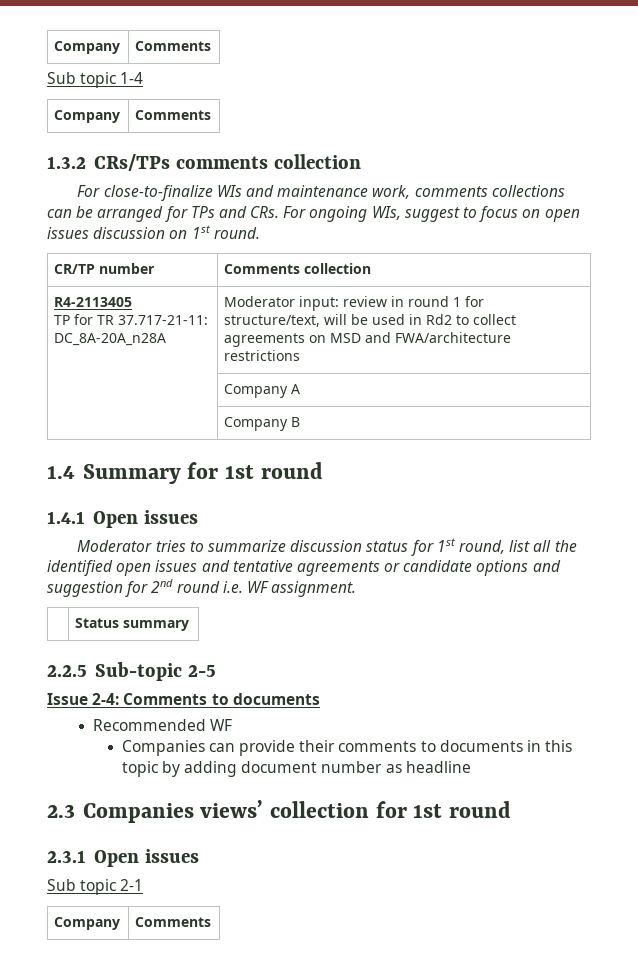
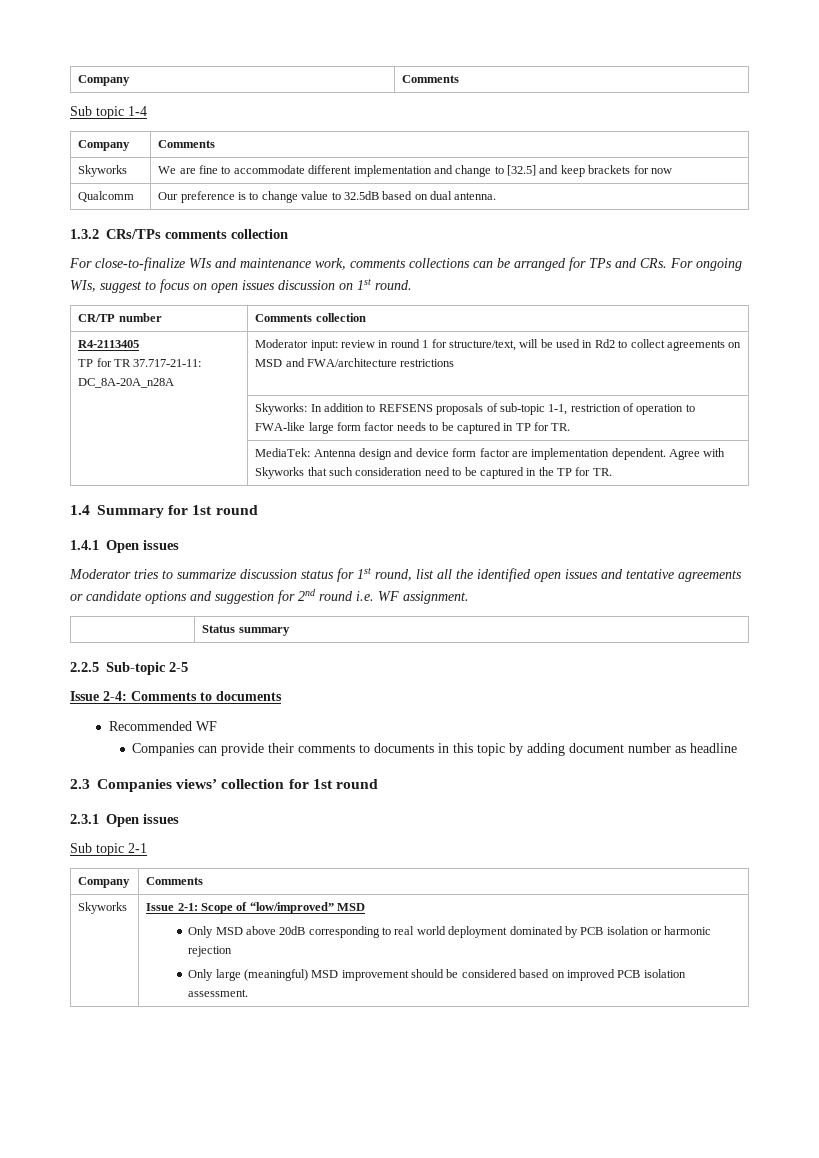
+ Skyworks | We are fine to accommodate different implementation and change to [32.5] and keep brackets for now
+ Qualcomm | Our preference is to change value to 32.5dB based on dual antenna.
- | Company A
- | Company B
+ | Skyworks: In addition to REFSENS proposals of sub-topic 1-1, restriction of operation to FWA-like large form factor needs to be captured in TP for TR.
+ | MediaTek: Antenna design and device form factor are implementation dependent. Agree with Skyworks that such consideration need to be captured in the TP for TR.
+ Skyworks | Issue 2-1: Scope of “low/improved” MSD
+ Only MSD above 20dB corresponding to real world deployment dominated by PCB isolation or harmonic rejection
+ Only large (meaningful) MSD improvement should be considered based on improved PCB isolation assessment.

